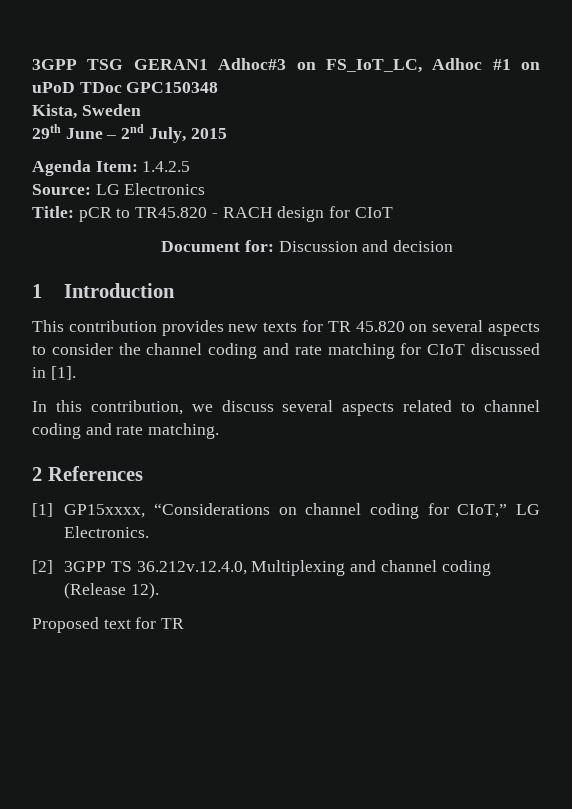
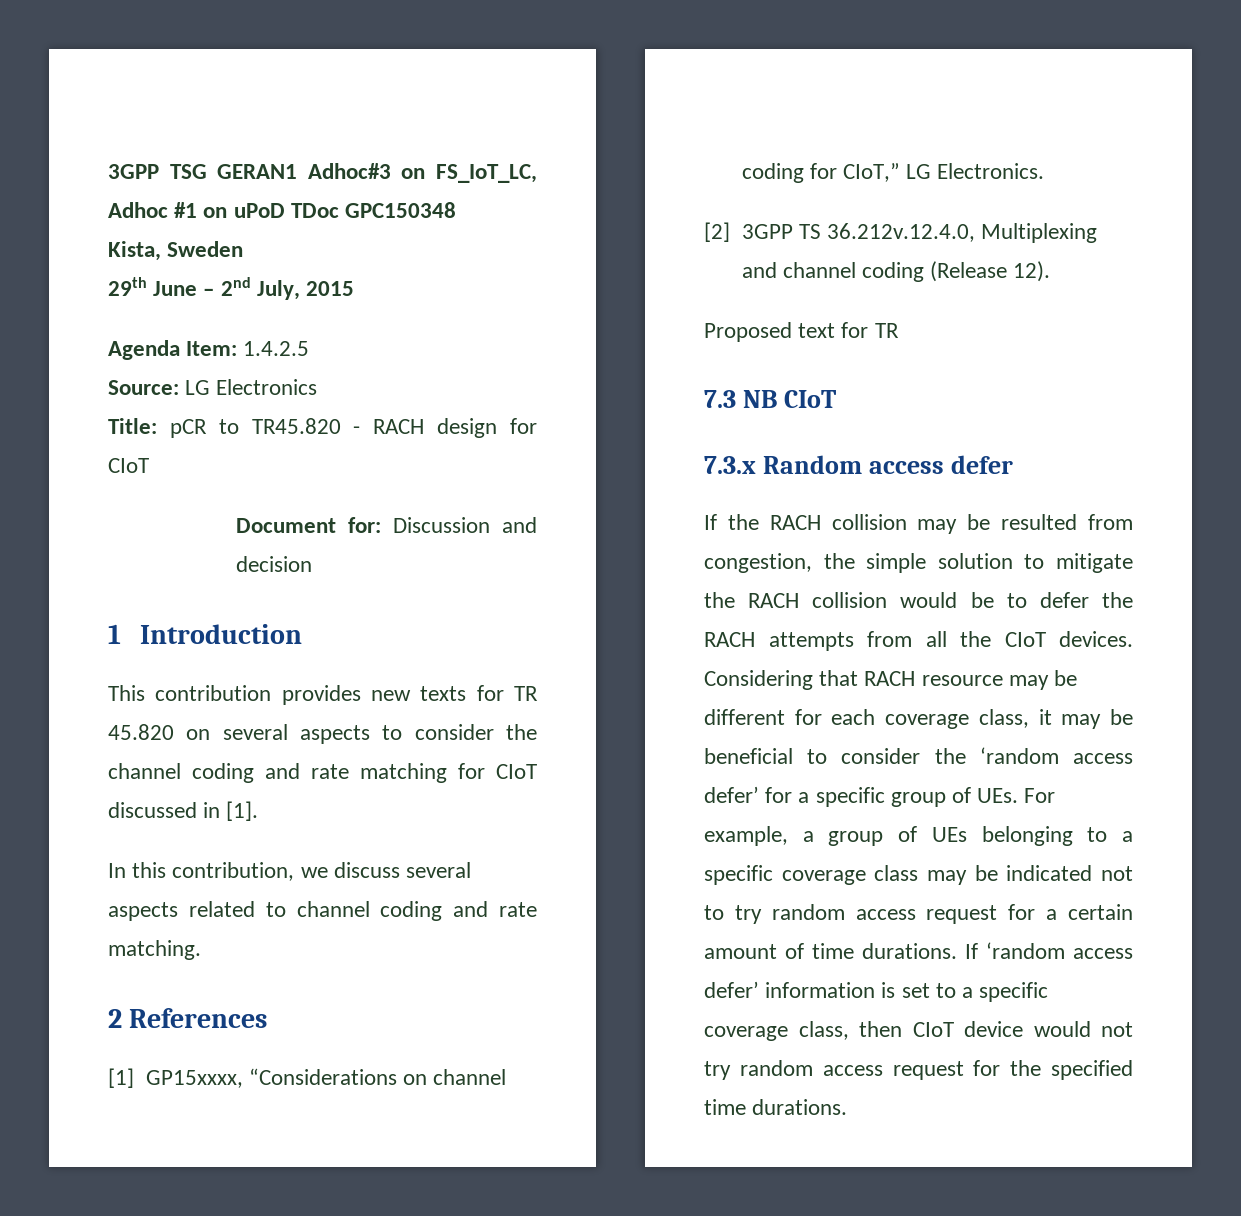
+ 7.3 NB CIoT
+ 7.3.x Random access defer
+ If the RACH collision may be resulted from congestion, the simple solution to mitigate the RACH collision would be to defer the RACH attempts from all the CIoT devices. Considering that RACH resource may be different for each coverage class, it may be beneficial to consider the ‘random access defer’ for a specific group of UEs. For example, a group of UEs belonging to a specific coverage class may be indicated not to try random access request for a certain amount of time durations. If ‘random access defer’ information is set to a specific coverage class, then CIoT device would not try random access request for the specified time durations.

